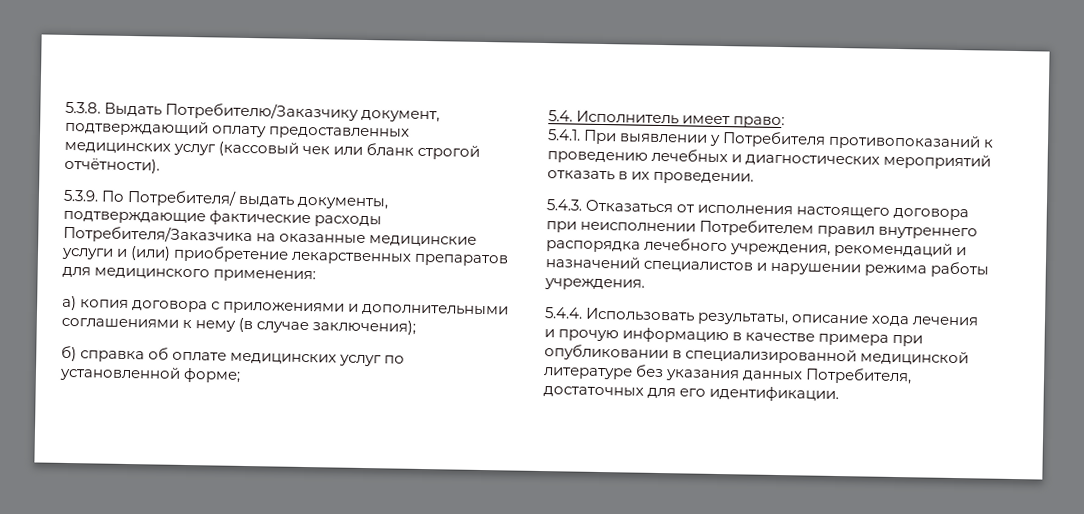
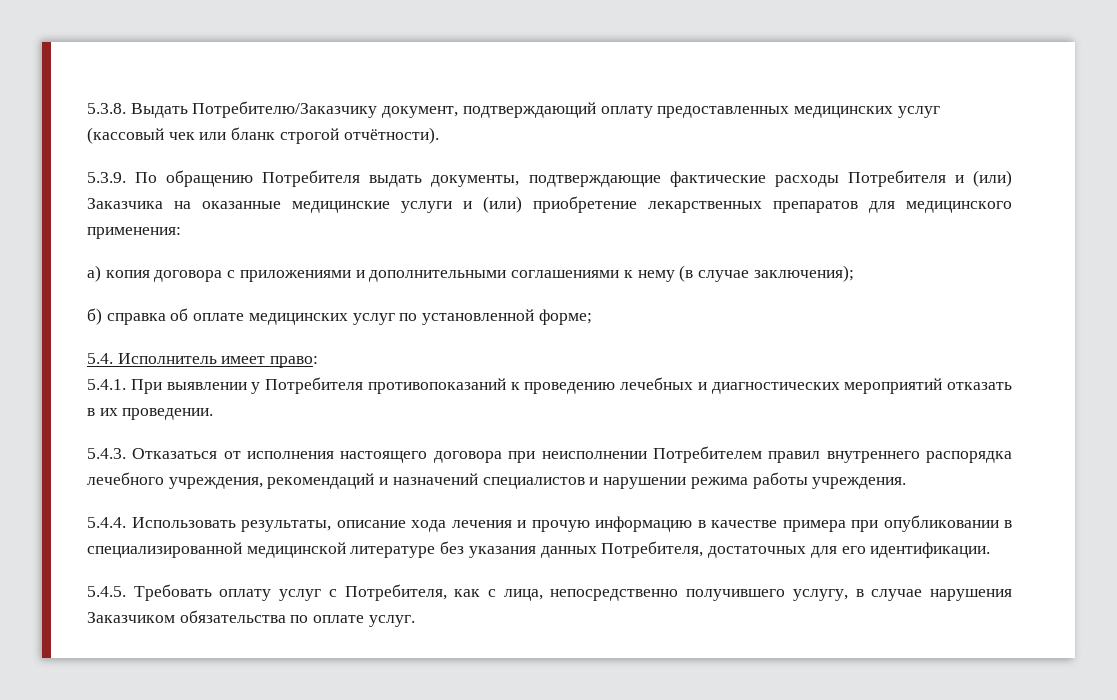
- 5.3.9. По Потребителя/ выдать документы, подтверждающие фактические расходы Потребителя/Заказчика на оказанные медицинские услуги и (или) приобретение лекарственных препаратов для медицинского применения:
+ 5.3.9. По обращению Потребителя выдать документы, подтверждающие фактические расходы Потребителя и (или) Заказчика на оказанные медицинские услуги и (или) приобретение лекарственных препаратов для медицинского применения:
+ 5.4.5. Требовать оплату услуг с Потребителя, как с лица, непосредственно получившего услугу, в случае нарушения Заказчиком обязательства по оплате услуг.

